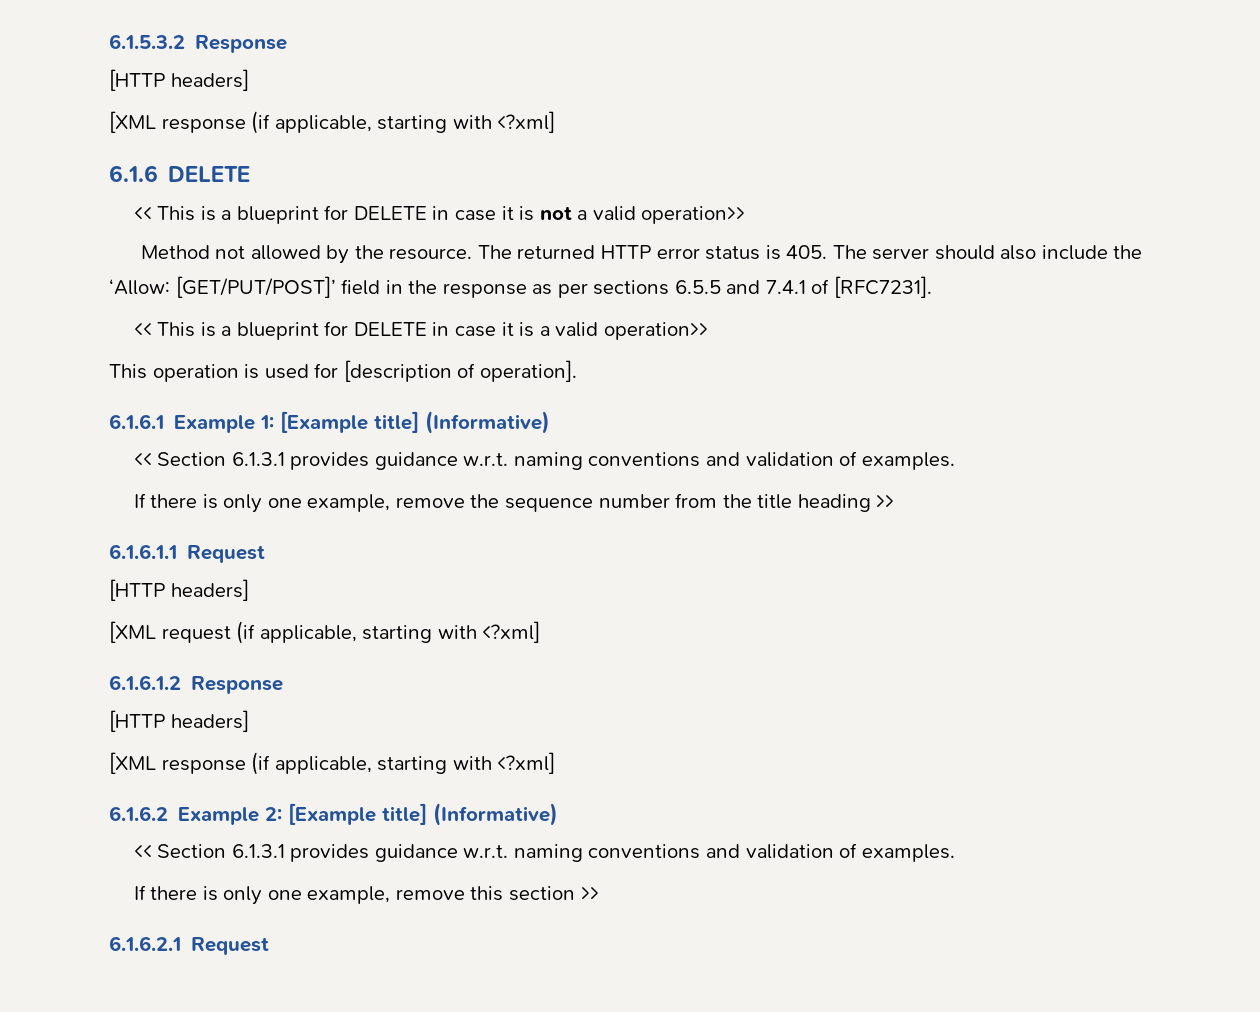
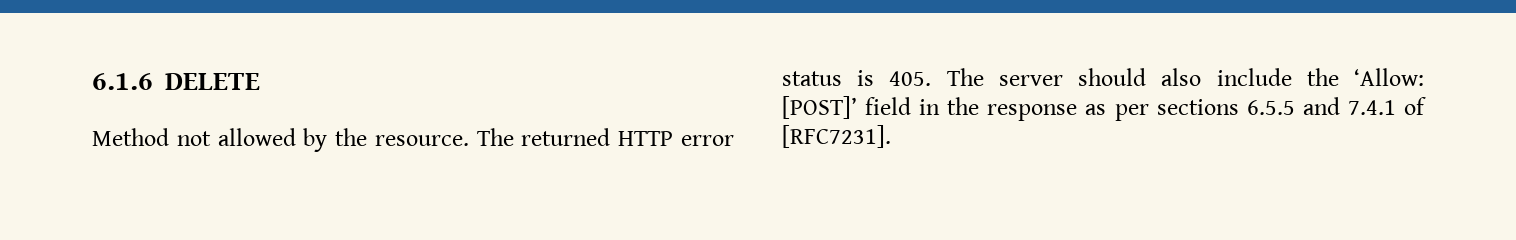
- 6.1.5.3.2 Response
- [HTTP headers]
- [XML response (if applicable, starting with <?xml]
  6.1.6 DELETE
- << This is a blueprint for DELETE in case it is not a valid operation>>
- The returned HTTP error status is 405. The server should also include the ‘Allow: [GET/PUT/POST]’ field in the response as per sections 6.5.5 and 7.4.1 of [RFC7231].
+ The returned HTTP error status is 405. The server should also include the ‘Allow: [POST]’ field in the response as per sections 6.5.5 and 7.4.1 of [RFC7231].
- << This is a blueprint for DELETE in case it is a valid operation>>
- This operation is used for [description of operation].
- 6.1.6.1 Example 1: [Example title] (Informative)
- << Section 6.1.3.1 provides guidance w.r.t. naming conventions and validation of examples.
- If there is only one example, remove the sequence number from the title heading >>
- 6.1.6.1.1 Request
- [HTTP headers]
- [XML request (if applicable, starting with <?xml]
- 6.1.6.1.2 Response
- [HTTP headers]
- [XML response (if applicable, starting with <?xml]
- 6.1.6.2 Example 2: [Example title] (Informative)
- << Section 6.1.3.1 provides guidance w.r.t. naming conventions and validation of examples.
- If there is only one example, remove this section >>
- 6.1.6.2.1 Request

